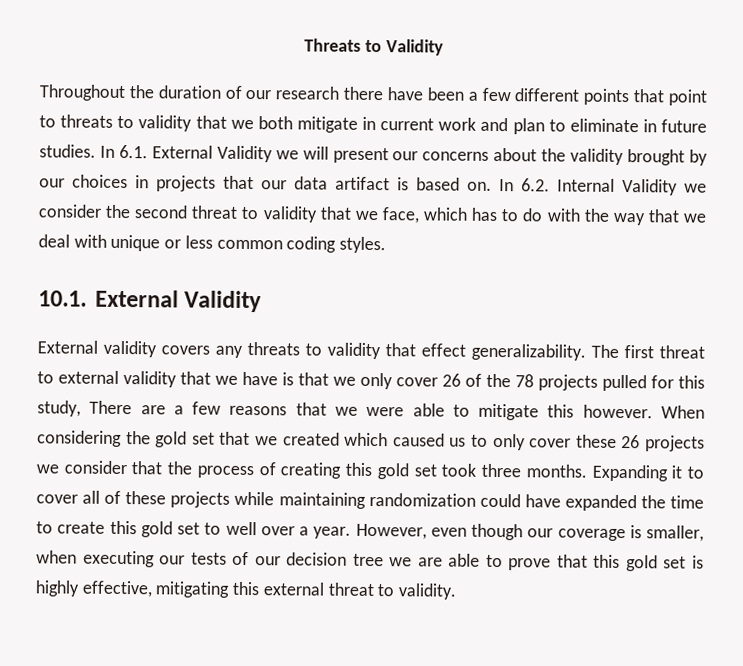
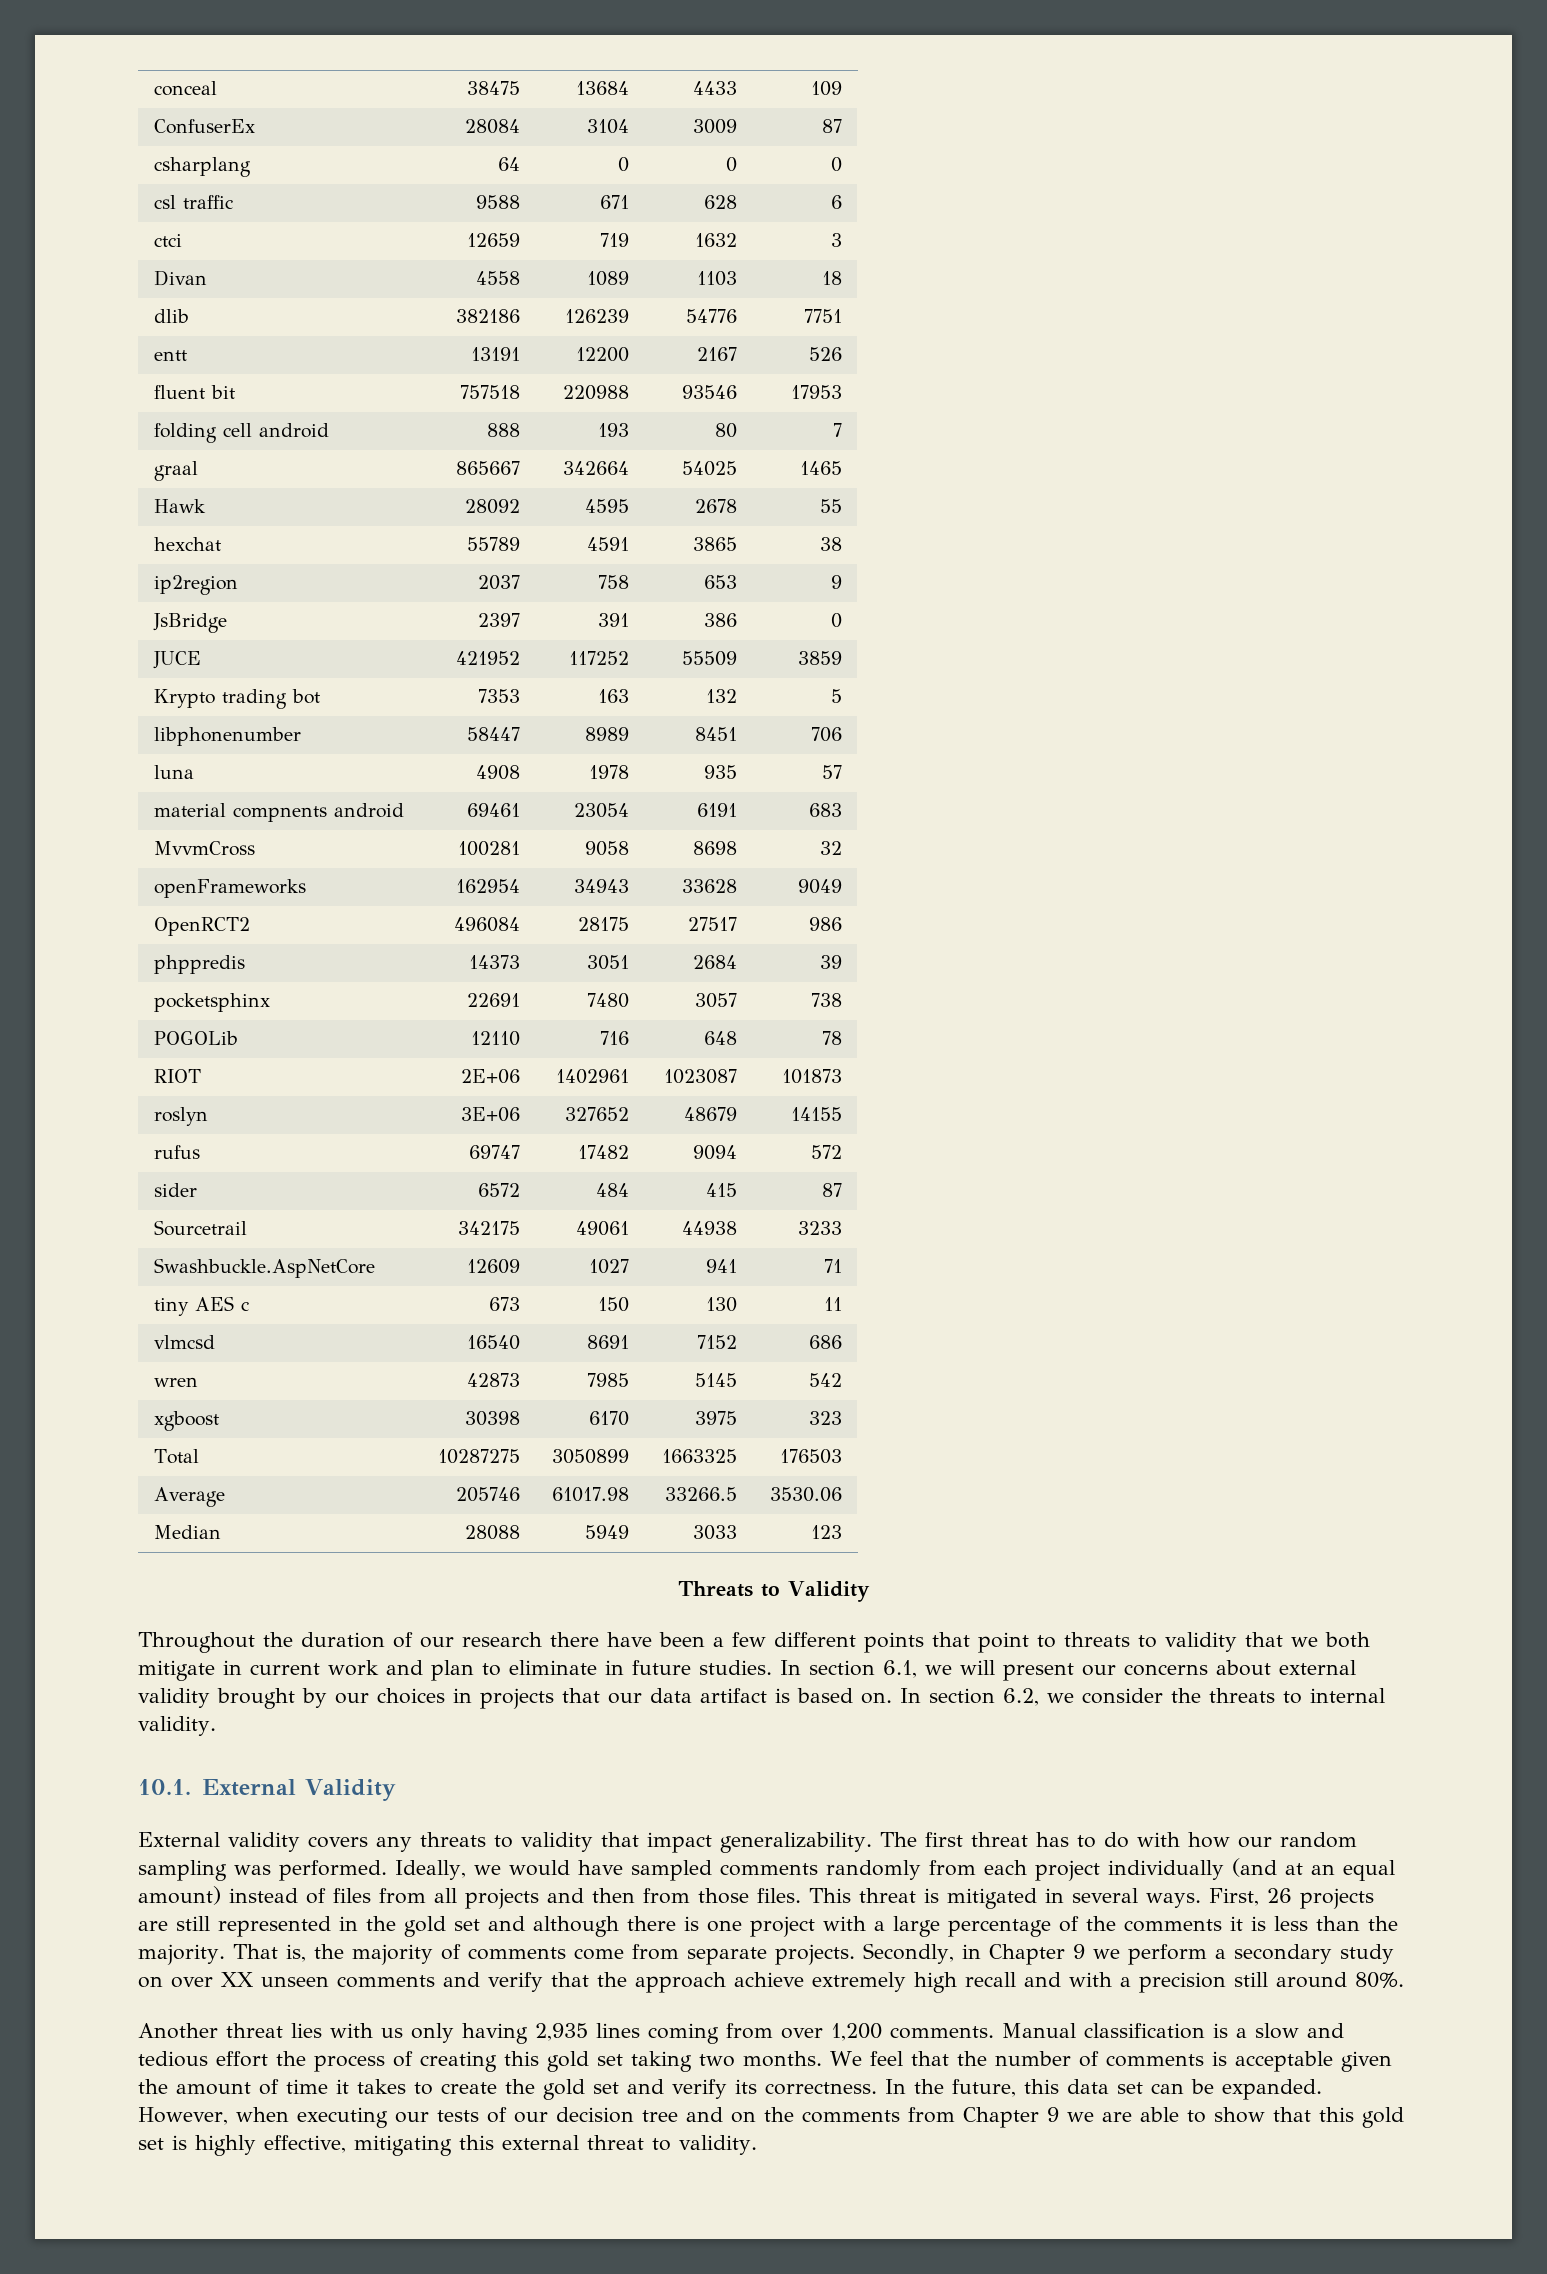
+ conceal | 38475 | 13684 | 4433 | 109
+ ConfuserEx | 28084 | 3104 | 3009 | 87
+ csharplang | 64 | 0 | 0 | 0
+ csl traffic | 9588 | 671 | 628 | 6
+ ctci | 12659 | 719 | 1632 | 3
+ Divan | 4558 | 1089 | 1103 | 18
+ dlib | 382186 | 126239 | 54776 | 7751
+ entt | 13191 | 12200 | 2167 | 526
+ fluent bit | 757518 | 220988 | 93546 | 17953
+ folding cell android | 888 | 193 | 80 | 7
+ graal | 865667 | 342664 | 54025 | 1465
+ Hawk | 28092 | 4595 | 2678 | 55
+ hexchat | 55789 | 4591 | 3865 | 38
+ ip2region | 2037 | 758 | 653 | 9
+ JsBridge | 2397 | 391 | 386 | 0
+ JUCE | 421952 | 117252 | 55509 | 3859
+ Krypto trading bot | 7353 | 163 | 132 | 5
+ libphonenumber | 58447 | 8989 | 8451 | 706
+ luna | 4908 | 1978 | 935 | 57
+ material compnents android | 69461 | 23054 | 6191 | 683
+ MvvmCross | 100281 | 9058 | 8698 | 32
+ openFrameworks | 162954 | 34943 | 33628 | 9049
+ OpenRCT2 | 496084 | 28175 | 27517 | 986
+ phppredis | 14373 | 3051 | 2684 | 39
+ pocketsphinx | 22691 | 7480 | 3057 | 738
+ POGOLib | 12110 | 716 | 648 | 78
+ RIOT | 2E+06 | 1402961 | 1023087 | 101873
+ roslyn | 3E+06 | 327652 | 48679 | 14155
+ rufus | 69747 | 17482 | 9094 | 572
+ sider | 6572 | 484 | 415 | 87
+ Sourcetrail | 342175 | 49061 | 44938 | 3233
+ Swashbuckle.AspNetCore | 12609 | 1027 | 941 | 71
+ tiny AES c | 673 | 150 | 130 | 11
+ vlmcsd | 16540 | 8691 | 7152 | 686
+ wren | 42873 | 7985 | 5145 | 542
+ xgboost | 30398 | 6170 | 3975 | 323
+ Total | 10287275 | 3050899 | 1663325 | 176503
+ Average | 205746 | 61017.98 | 33266.5 | 3530.06
+ Median | 28088 | 5949 | 3033 | 123
- In 6.1. External Validity we will present our concerns about the validity brought by our choices in projects that our data artifact is based on.
+ In section 6.1, we will present our concerns about external validity brought by our choices in projects that our data artifact is based on.
- In 6.2. Internal Validity we consider the second threat to validity that we face, which has to do with the way that we deal with unique or less common coding styles.
+ In section 6.2, we consider the threats to internal validity.
- External validity covers any threats to validity that effect generalizability.
+ External validity covers any threats to validity that impact generalizability.
- The first threat to external validity that we have is that we only cover 26 of the 78 projects pulled for this study, There are a few reasons that we were able to mitigate this however. When considering the gold set that we created which caused us to only cover these 26 projects we consider that the process of creating this gold set took three months. Expanding it to cover all of these projects while maintaining randomization could have expanded the time to create this gold set to well over a year. However, even though our coverage is smaller, when executing our tests of our decision tree we are able to prove that this gold set is highly effective, mitigating this external threat to validity.
+ The first threat has to do with how our random sampling was performed. Ideally, we would have sampled comments randomly from each project individually (and at an equal amount) instead of files from all projects and then from those files. This threat is mitigated in several ways. First, 26 projects are still represented in the gold set and although there is one project with a large percentage of the comments it is less than the majority. That is, the majority of comments come from separate projects. Secondly, in Chapter 9 we perform a secondary study on over XX unseen comments and verify that the approach achieve extremely high recall and with a precision still around 80%.
+ Another threat lies with us only having 2,935 lines coming from over 1,200 comments. Manual classification is a slow and tedious effort the process of creating this gold set taking two months. We feel that the number of comments is acceptable given the amount of time it takes to create the gold set and verify its correctness. In the future, this data set can be expanded. However, when executing our tests of our decision tree and on the comments from Chapter 9 we are able to show that this gold set is highly effective, mitigating this external threat to validity.

